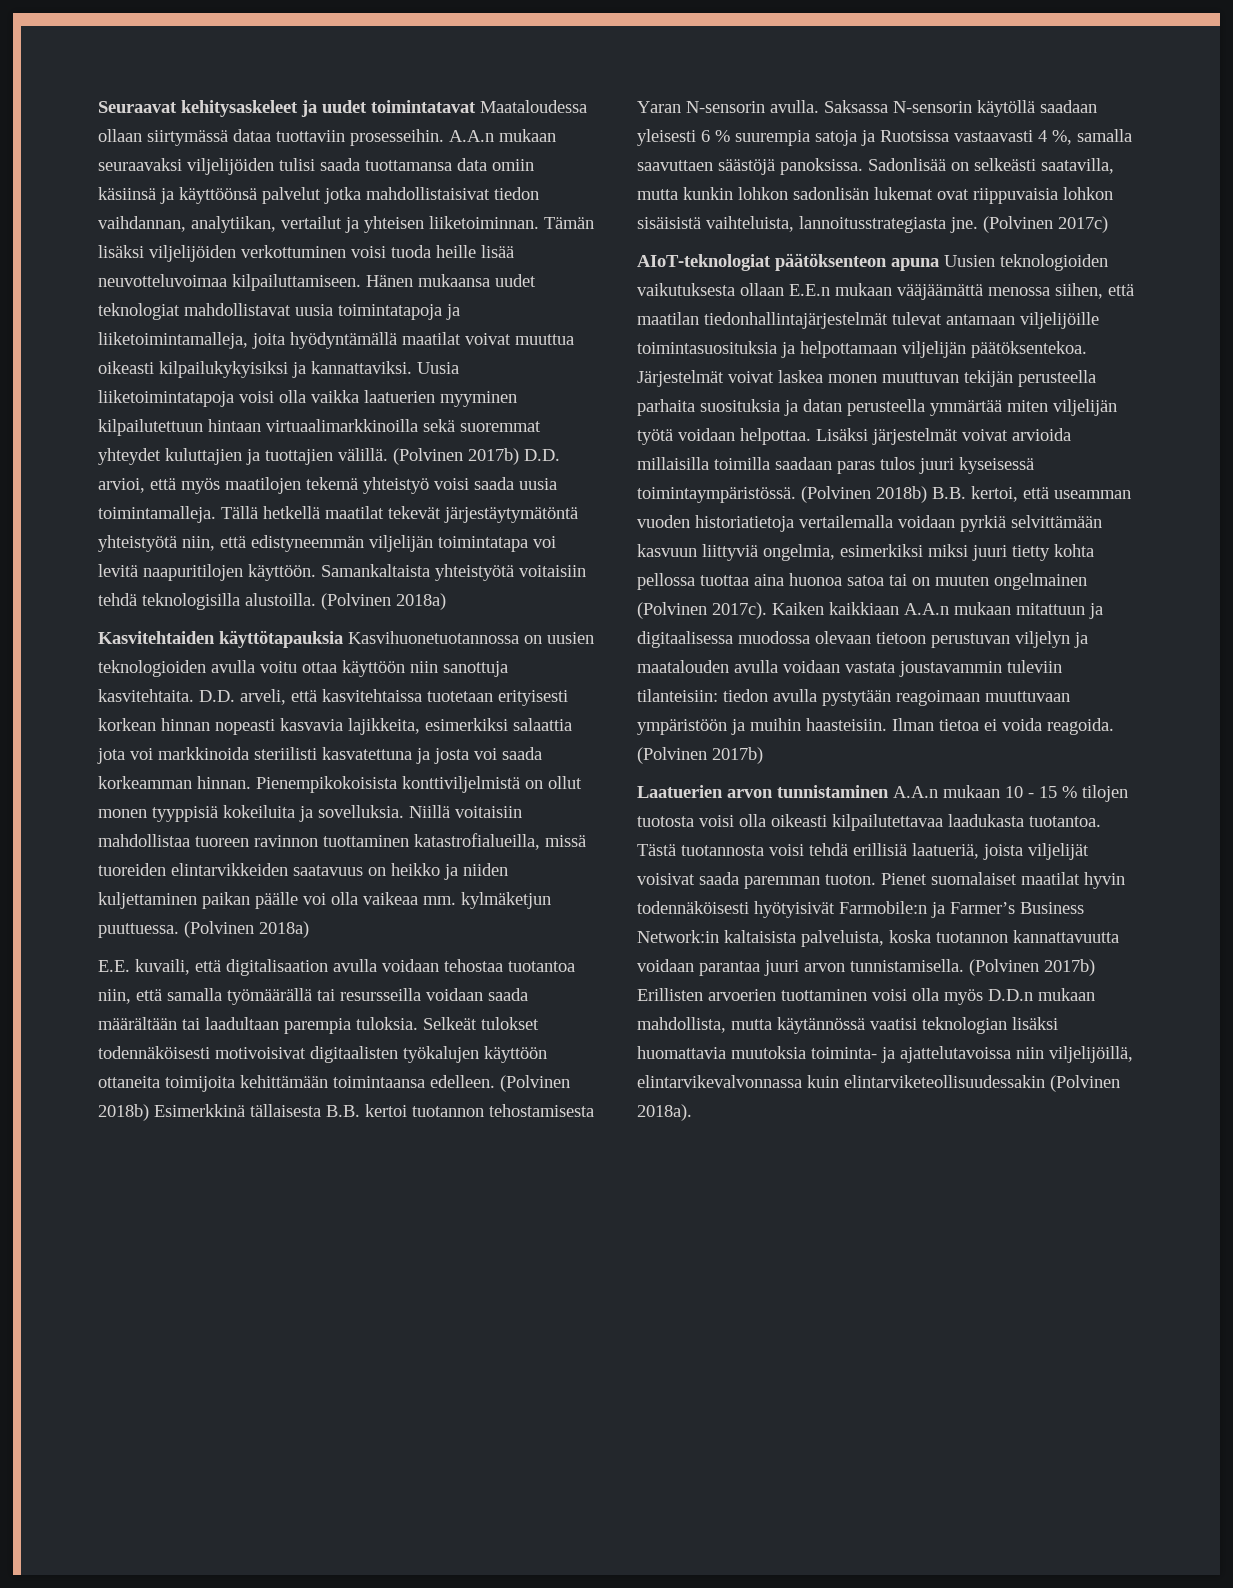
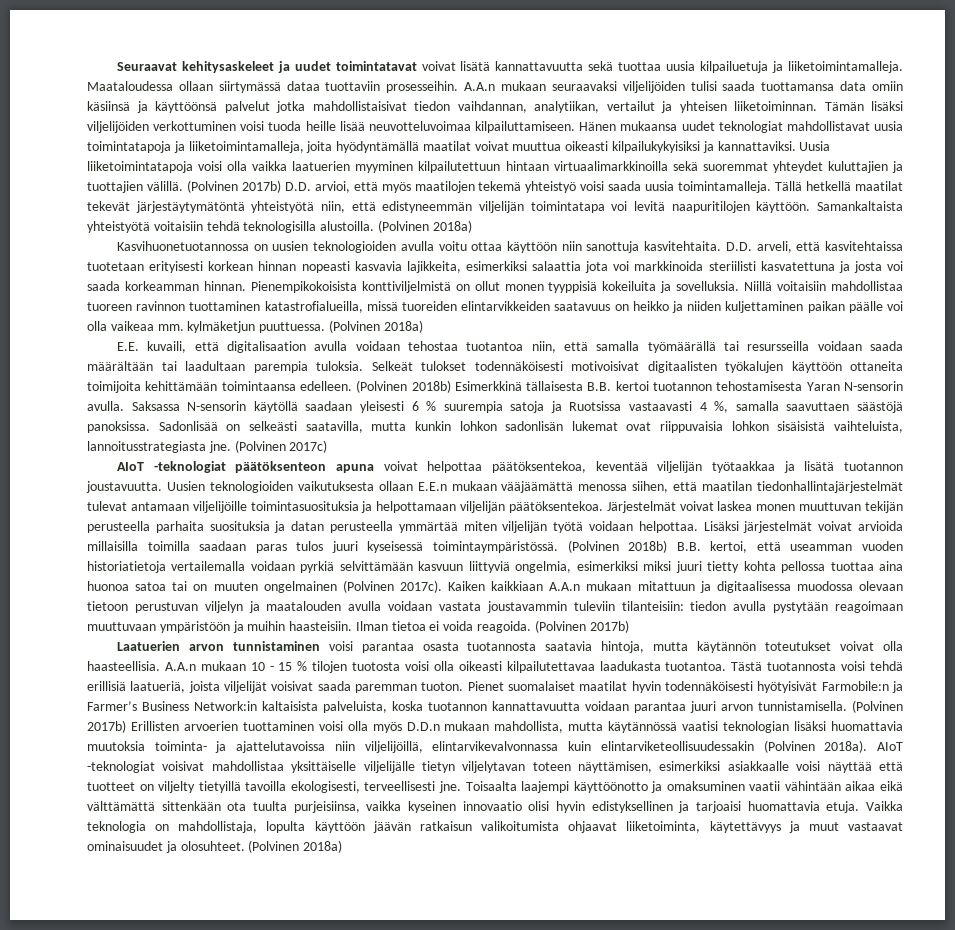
- Seuraavat kehitysaskeleet ja uudet toimintatavat Maataloudessa ollaan siirtymässä dataa tuottaviin prosesseihin.
+ Seuraavat kehitysaskeleet ja uudet toimintatavat voivat lisätä kannattavuutta sekä tuottaa uusia kilpailuetuja ja liiketoimintamalleja. Maataloudessa ollaan siirtymässä dataa tuottaviin prosesseihin.
- Kasvitehtaiden käyttötapauksia Kasvihuonetuotannossa on uusien teknologioiden avulla voitu ottaa käyttöön niin sanottuja kasvitehtaita.
+ Kasvihuonetuotannossa on uusien teknologioiden avulla voitu ottaa käyttöön niin sanottuja kasvitehtaita.
- AIoT-teknologiat päätöksenteon apuna Uusien teknologioiden vaikutuksesta ollaan E.E.n mukaan vääjäämättä menossa siihen, että maatilan tiedonhallintajärjestelmät tulevat antamaan viljelijöille toimintasuosituksia ja helpottamaan viljelijän päätöksentekoa.
+ AIoT -teknologiat päätöksenteon apuna voivat helpottaa päätöksentekoa, keventää viljelijän työtaakkaa ja lisätä tuotannon joustavuutta. Uusien teknologioiden vaikutuksesta ollaan E.E.n mukaan vääjäämättä menossa siihen, että maatilan tiedonhallintajärjestelmät tulevat antamaan viljelijöille toimintasuosituksia ja helpottamaan viljelijän päätöksentekoa.
- Laatuerien arvon tunnistaminen A.A.n mukaan 10 - 15 % tilojen tuotosta voisi olla oikeasti kilpailutettavaa laadukasta tuotantoa.
+ Laatuerien arvon tunnistaminen voisi parantaa osasta tuotannosta saatavia hintoja, mutta käytännön toteutukset voivat olla haasteellisia. A.A.n mukaan 10 - 15 % tilojen tuotosta voisi olla oikeasti kilpailutettavaa laadukasta tuotantoa.
+ AIoT -teknologiat voisivat mahdollistaa yksittäiselle viljelijälle tietyn viljelytavan toteen näyttämisen, esimerkiksi asiakkaalle voisi näyttää että tuotteet on viljelty tietyillä tavoilla ekologisesti, terveellisesti jne. Toisaalta laajempi käyttöönotto ja omaksuminen vaatii vähintään aikaa eikä välttämättä sittenkään ota tuulta purjeisiinsa, vaikka kyseinen innovaatio olisi hyvin edistyksellinen ja tarjoaisi huomattavia etuja. Vaikka teknologia on mahdollistaja, lopulta käyttöön jäävän ratkaisun valikoitumista ohjaavat liiketoiminta, käytettävyys ja muut vastaavat ominaisuudet ja olosuhteet. (Polvinen 2018a)

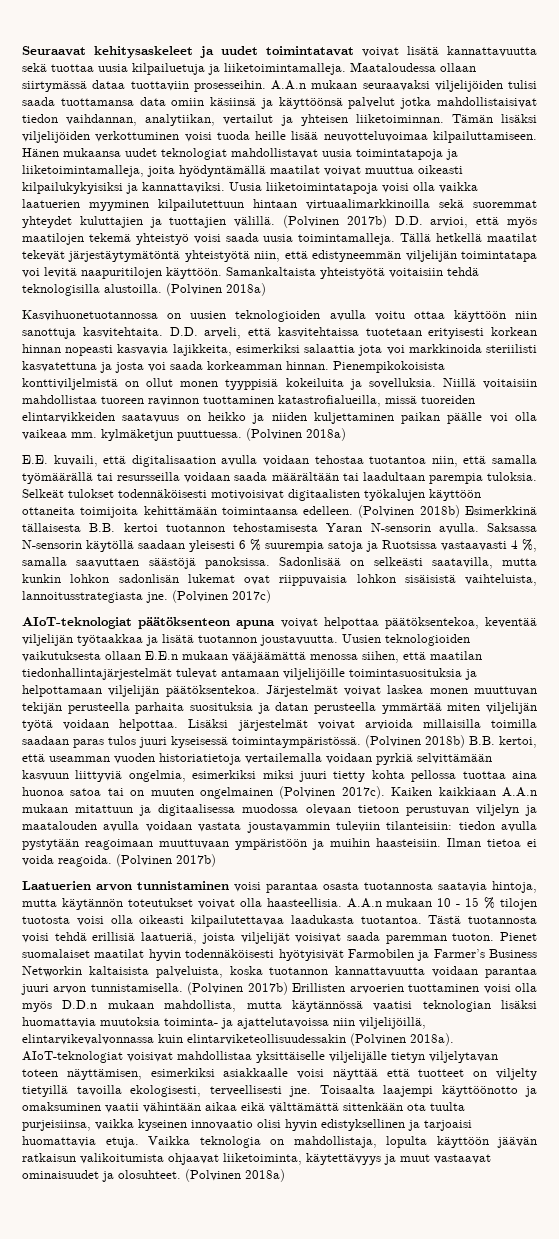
- AIoT -teknologiat päätöksenteon apuna voivat helpottaa päätöksentekoa, keventää viljelijän työtaakkaa ja lisätä tuotannon joustavuutta.
+ AIoT-teknologiat päätöksenteon apuna voivat helpottaa päätöksentekoa, keventää viljelijän työtaakkaa ja lisätä tuotannon joustavuutta.
- Pienet suomalaiset maatilat hyvin todennäköisesti hyötyisivät Farmobile:n ja Farmer’s Business Network:in kaltaisista palveluista, koska tuotannon kannattavuutta voidaan parantaa juuri arvon tunnistamisella.
+ Pienet suomalaiset maatilat hyvin todennäköisesti hyötyisivät Farmobilen ja Farmer’s Business Networkin kaltaisista palveluista, koska tuotannon kannattavuutta voidaan parantaa juuri arvon tunnistamisella.
- AIoT -teknologiat voisivat mahdollistaa yksittäiselle viljelijälle tietyn viljelytavan toteen näyttämisen, esimerkiksi asiakkaalle voisi näyttää että tuotteet on viljelty tietyillä tavoilla ekologisesti, terveellisesti jne.
+ AIoT-teknologiat voisivat mahdollistaa yksittäiselle viljelijälle tietyn viljelytavan toteen näyttämisen, esimerkiksi asiakkaalle voisi näyttää että tuotteet on viljelty tietyillä tavoilla ekologisesti, terveellisesti jne.

